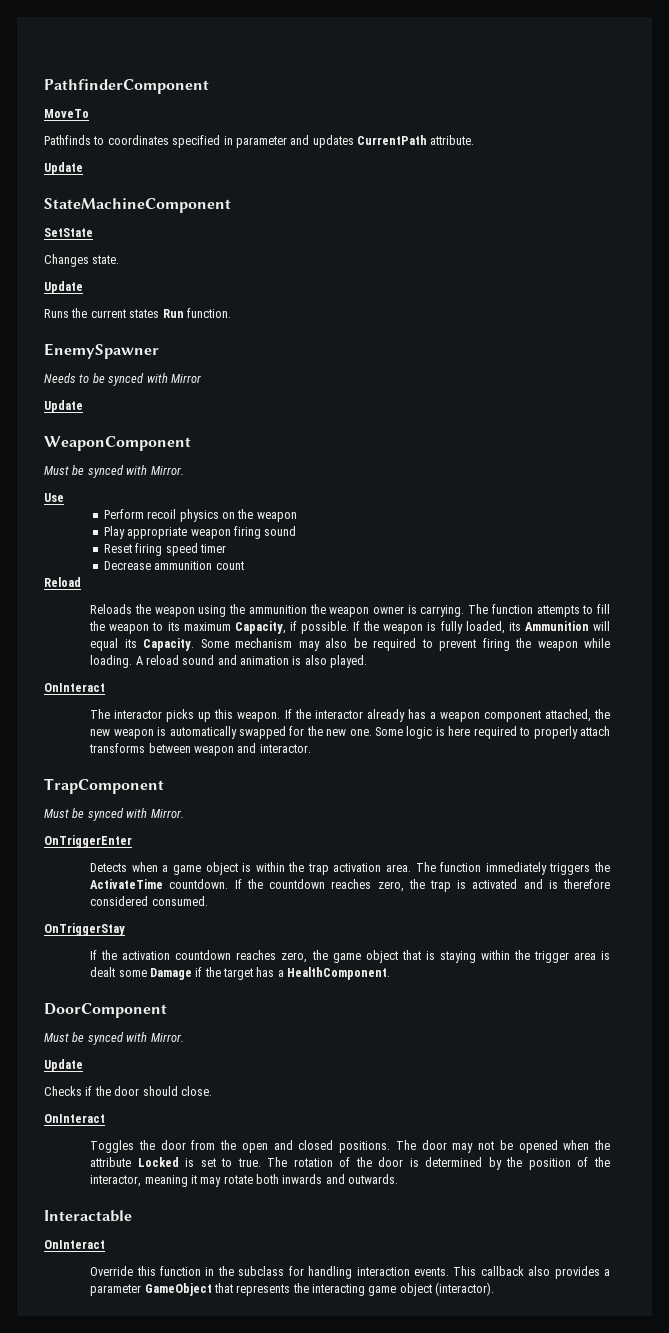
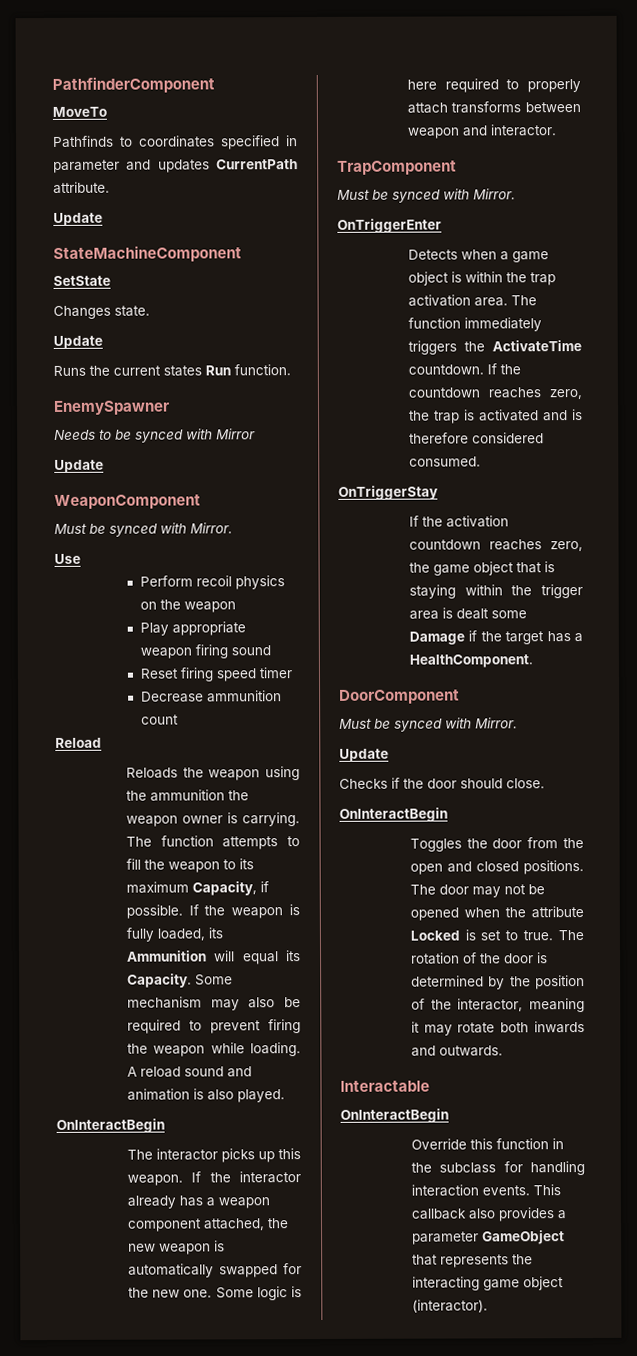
  A reload sound and animation is also played.
- OnInteract
+ OnInteractBegin
  Checks if the door should close.
- OnInteract
+ OnInteractBegin
  Interactable
- OnInteract
+ OnInteractBegin

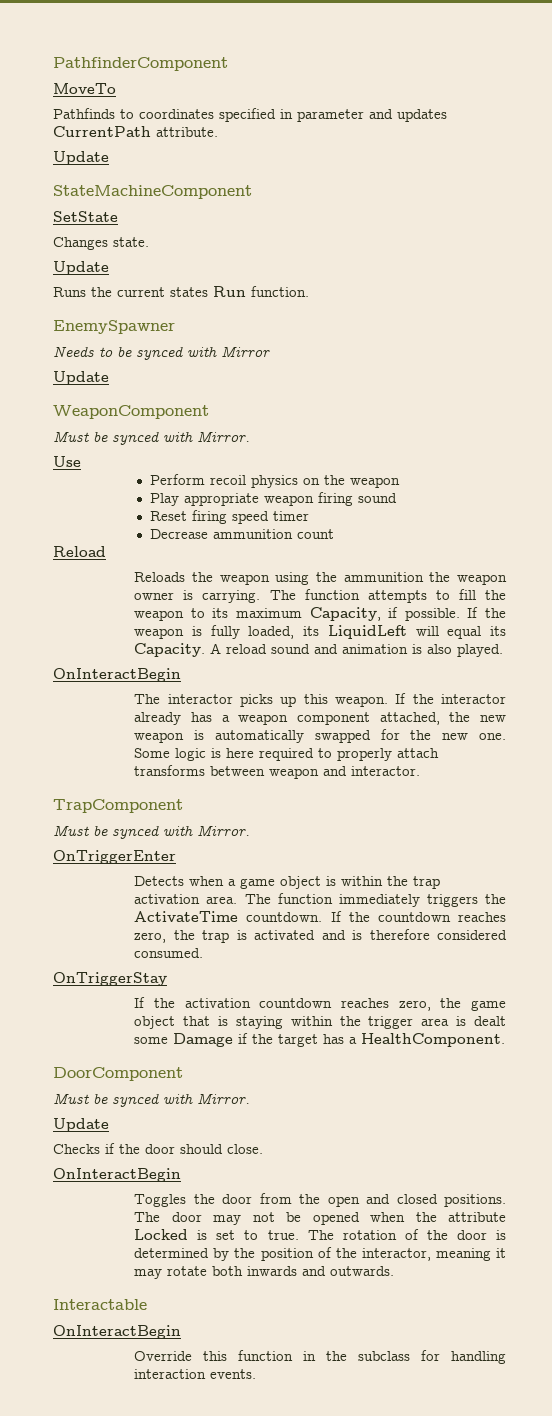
- If the weapon is fully loaded, its Ammunition will equal its Capacity.
+ If the weapon is fully loaded, its LiquidLeft will equal its Capacity.
- Some mechanism may also be required to prevent firing the weapon while loading.
- This callback also provides a parameter GameObject that represents the interacting game object (interactor).

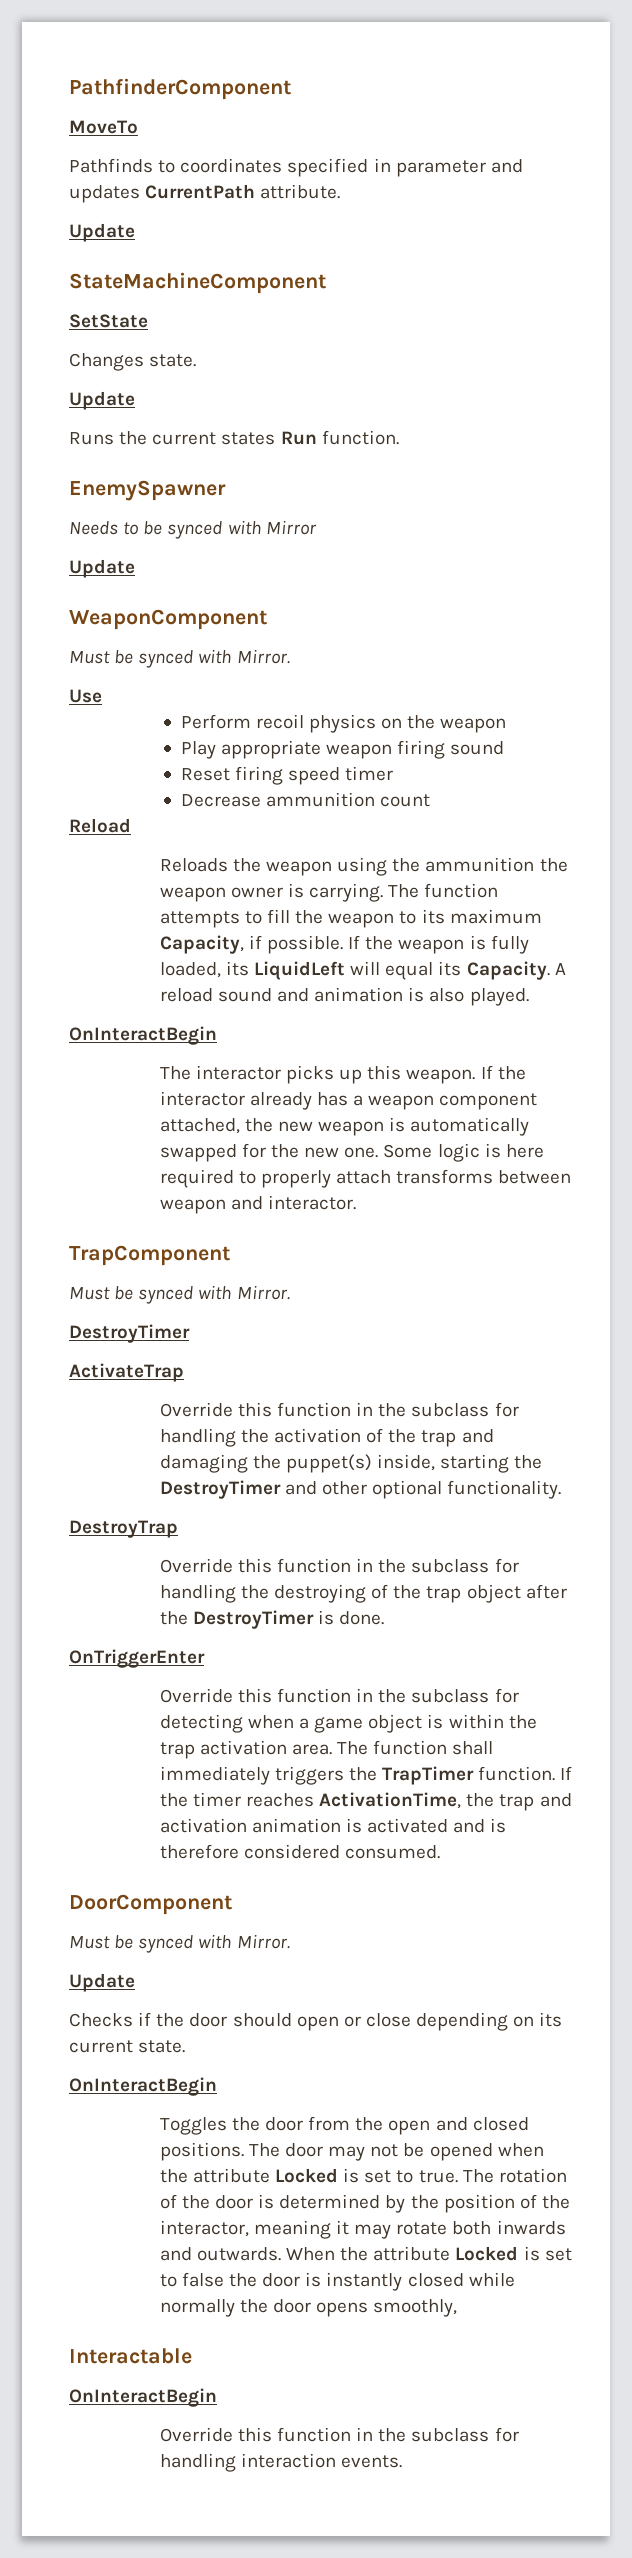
  TrapComponent
  Must be synced with Mirror.
+ DestroyTimer
+ ActivateTrap
+ Override this function in the subclass for handling the activation of the trap and damaging the puppet(s) inside, starting the DestroyTimer and other optional functionality.
+ DestroyTrap
+ Override this function in the subclass for handling the destroying of the trap object after the DestroyTimer is done.
  OnTriggerEnter
- Detects when a game object is within the trap activation area.
+ Override this function in the subclass for detecting when a game object is within the trap activation area.
- The function immediately triggers the ActivateTime countdown. If the countdown reaches zero, the trap is activated and is therefore considered consumed.
+ The function shall immediately triggers the TrapTimer function. If the timer reaches ActivationTime, the trap and activation animation is activated and is therefore considered consumed.
- OnTriggerStay
- If the activation countdown reaches zero, the game object that is staying within the trigger area is dealt some Damage if the target has a HealthComponent.
- Checks if the door should close.
+ Checks if the door should open or close depending on its current state.
+ When the attribute Locked is set to false the door is instantly closed while normally the door opens smoothly,

